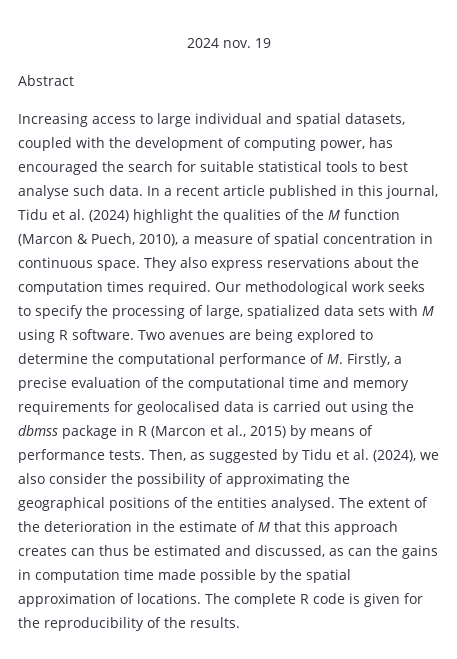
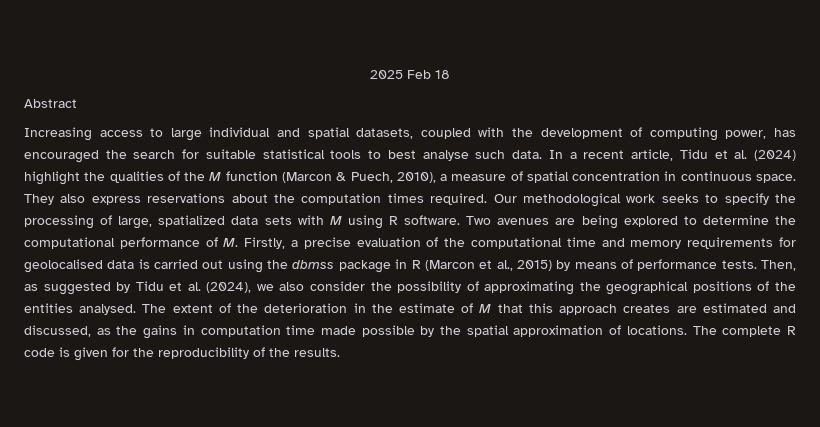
- 2024 nov. 19
+ 2025 Feb 18
- In a recent article published in this journal, Tidu et al. (2024) highlight the qualities of the M function (Marcon & Puech, 2010), a measure of spatial concentration in continuous space.
+ In a recent article, Tidu et al. (2024) highlight the qualities of the M function (Marcon & Puech, 2010), a measure of spatial concentration in continuous space.
- The extent of the deterioration in the estimate of M that this approach creates can thus be estimated and discussed, as can the gains in computation time made possible by the spatial approximation of locations.
+ The extent of the deterioration in the estimate of M that this approach creates are estimated and discussed, as the gains in computation time made possible by the spatial approximation of locations.

